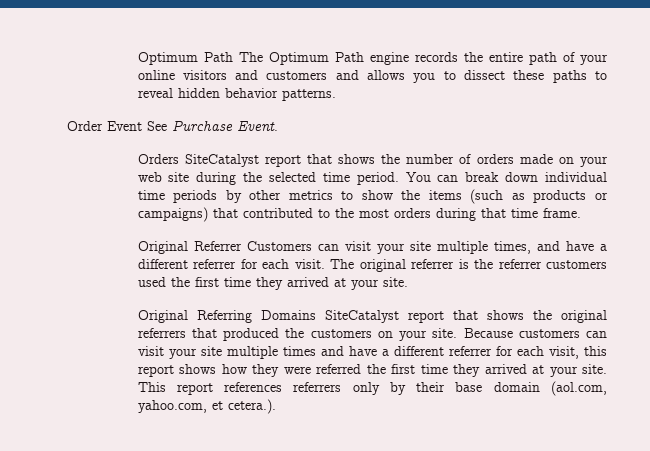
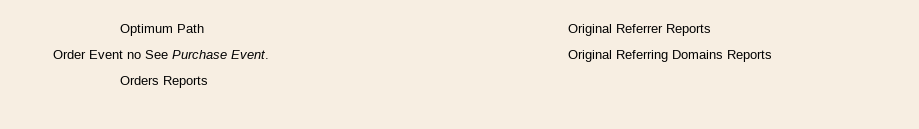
- Optimum Path The Optimum Path engine records the entire path of your online visitors and customers and allows you to dissect these paths to reveal hidden behavior patterns.
+ Optimum Path
- Order Event See Purchase Event.
+ Order Event no See Purchase Event.
- Orders SiteCatalyst report that shows the number of orders made on your web site during the selected time period. You can break down individual time periods by other metrics to show the items (such as products or campaigns) that contributed to the most orders during that time frame.
- Original Referrer Customers can visit your site multiple times, and have a different referrer for each visit. The original referrer is the referrer customers used the first time they arrived at your site.
- Original Referring Domains SiteCatalyst report that shows the original referrers that produced the customers on your site. Because customers can visit your site multiple times and have a different referrer for each visit, this report shows how they were referred the first time they arrived at your site. This report references referrers only by their base domain (aol.com, yahoo.com, et cetera.).
+ Orders Reports
+ Original Referrer Reports
+ Original Referring Domains Reports

